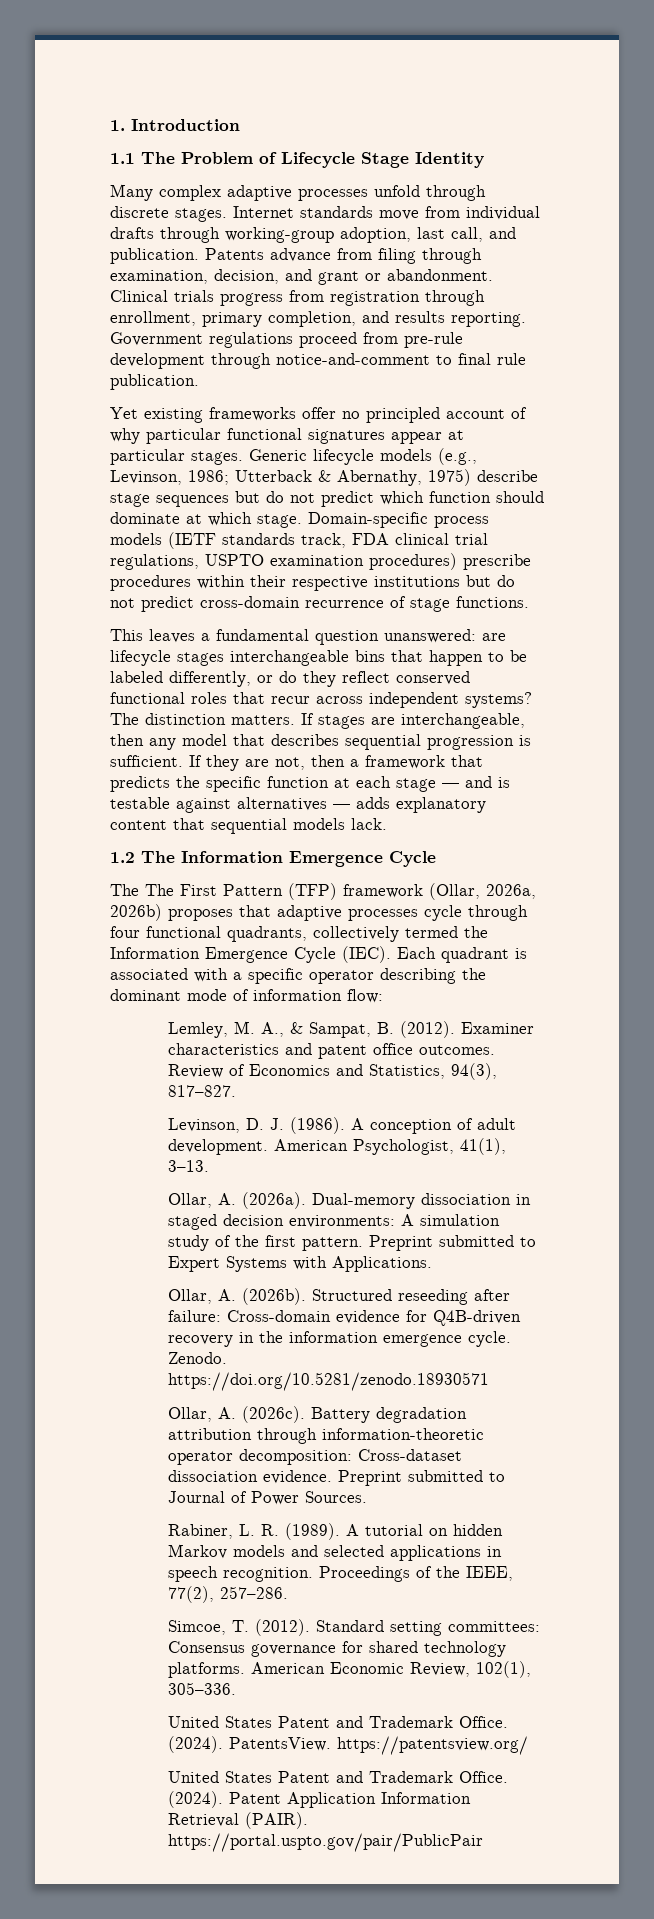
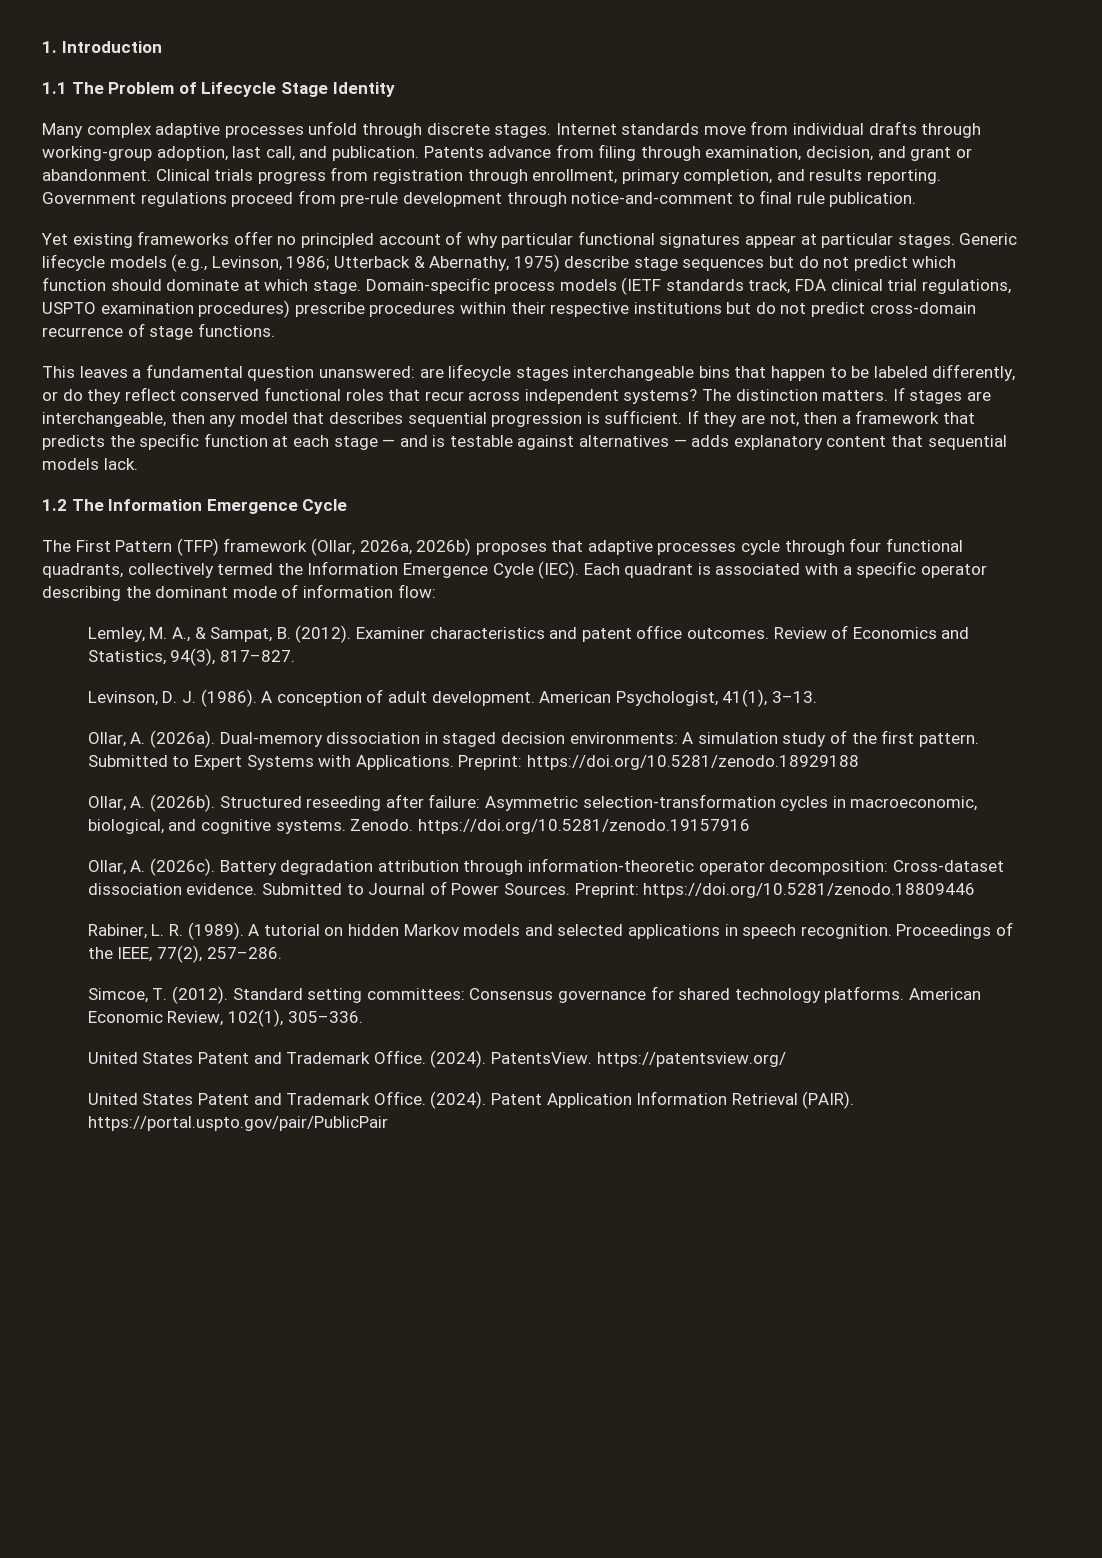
- The The First Pattern (TFP) framework (Ollar, 2026a, 2026b) proposes that adaptive processes cycle through four functional quadrants, collectively termed the Information Emergence Cycle (IEC).
+ The First Pattern (TFP) framework (Ollar, 2026a, 2026b) proposes that adaptive processes cycle through four functional quadrants, collectively termed the Information Emergence Cycle (IEC).
- Preprint submitted to Expert Systems with Applications.
+ Submitted to Expert Systems with Applications. Preprint: https://doi.org/10.5281/zenodo.18929188
- Structured reseeding after failure: Cross-domain evidence for Q4B-driven recovery in the information emergence cycle. Zenodo. https://doi.org/10.5281/zenodo.18930571
+ Structured reseeding after failure: Asymmetric selection-transformation cycles in macroeconomic, biological, and cognitive systems. Zenodo. https://doi.org/10.5281/zenodo.19157916
- Preprint submitted to Journal of Power Sources.
+ Submitted to Journal of Power Sources. Preprint: https://doi.org/10.5281/zenodo.18809446

